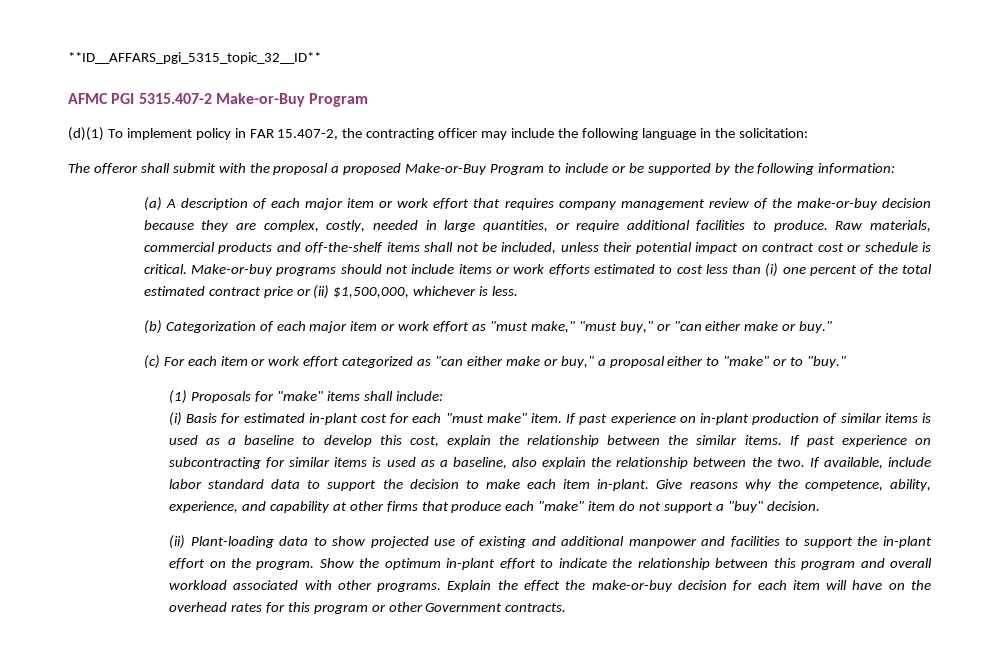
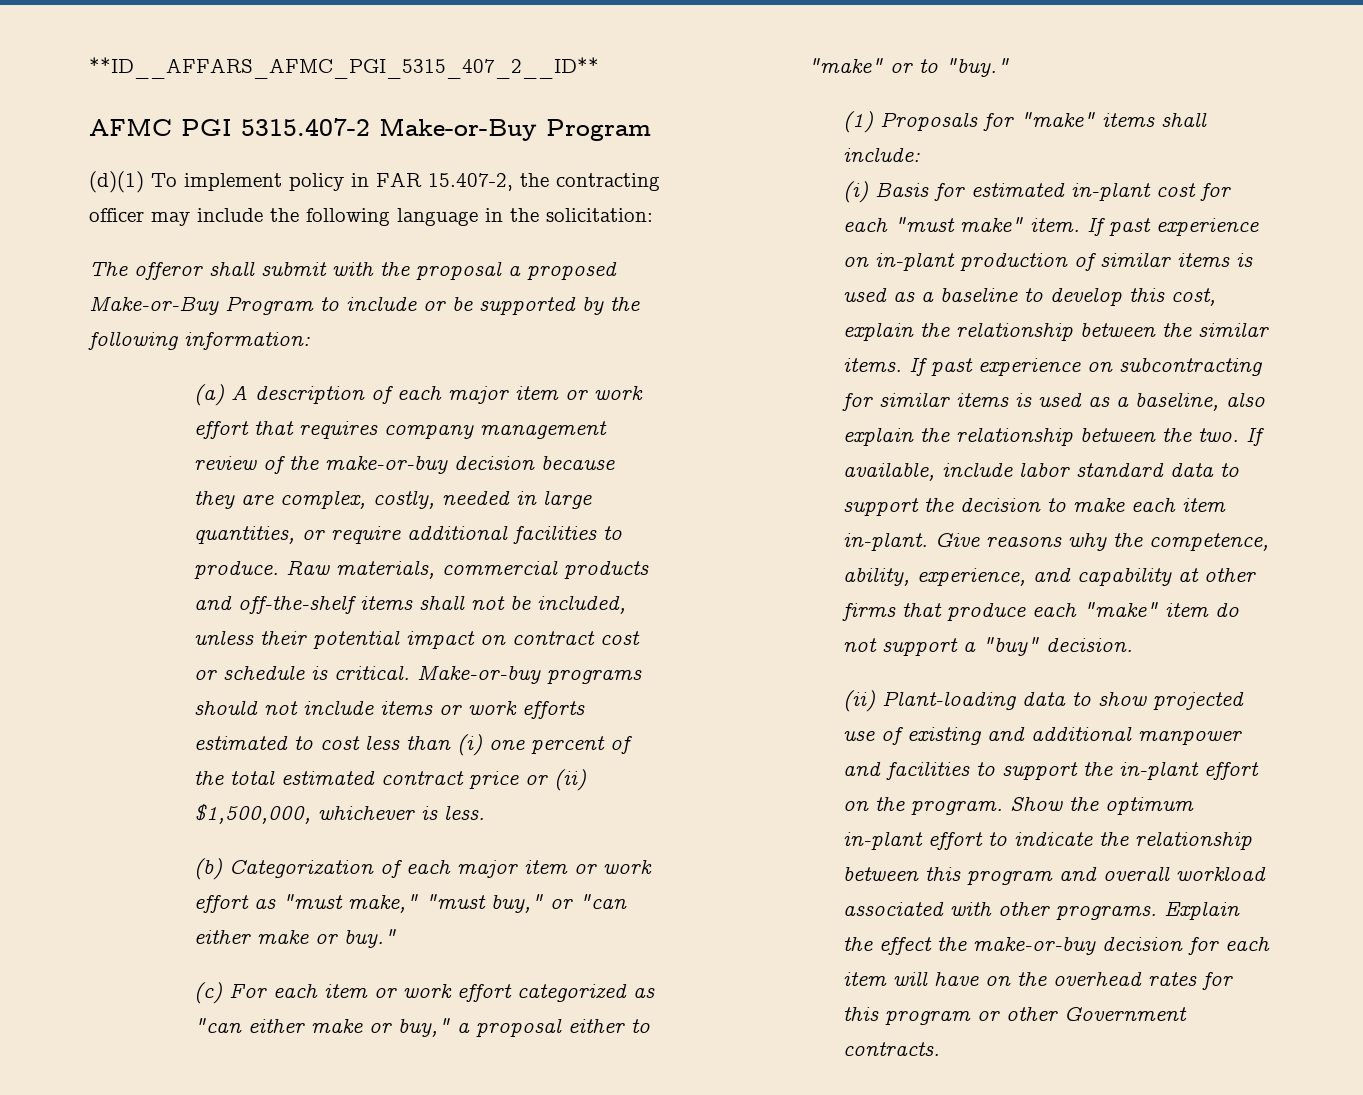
- **ID__AFFARS_pgi_5315_topic_32__ID**
+ **ID__AFFARS_AFMC_PGI_5315_407_2__ID**

